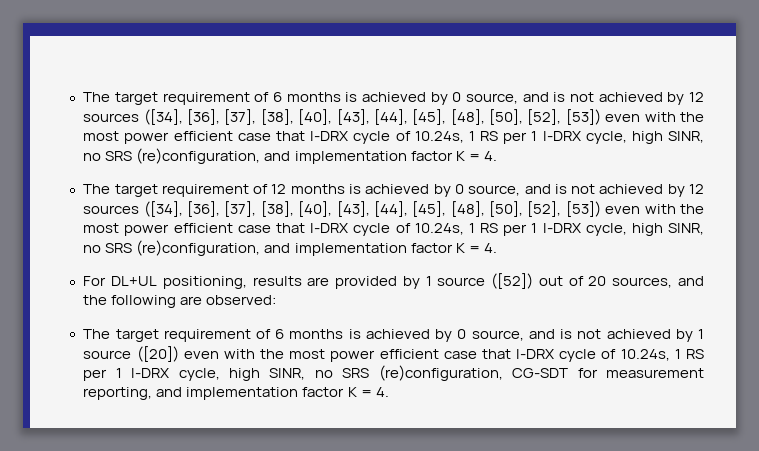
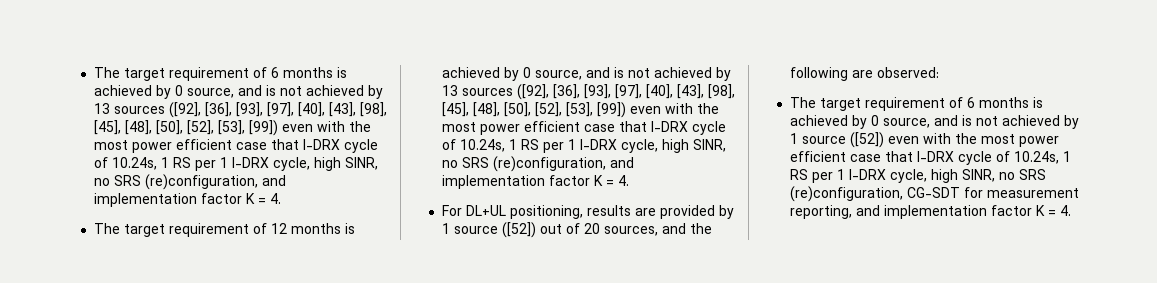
- The target requirement of 6 months is achieved by 0 source, and is not achieved by 12 sources ([34], [36], [37], [38], [40], [43], [44], [45], [48], [50], [52], [53]) even with the most power efficient case that I-DRX cycle of 10.24s, 1 RS per 1 I-DRX cycle, high SINR, no SRS (re)configuration, and implementation factor K = 4.
+ The target requirement of 6 months is achieved by 0 source, and is not achieved by 13 sources ([92], [36], [93], [97], [40], [43], [98], [45], [48], [50], [52], [53], [99]) even with the most power efficient case that I-DRX cycle of 10.24s, 1 RS per 1 I-DRX cycle, high SINR, no SRS (re)configuration, and implementation factor K = 4.
- The target requirement of 12 months is achieved by 0 source, and is not achieved by 12 sources ([34], [36], [37], [38], [40], [43], [44], [45], [48], [50], [52], [53]) even with the most power efficient case that I-DRX cycle of 10.24s, 1 RS per 1 I-DRX cycle, high SINR, no SRS (re)configuration, and implementation factor K = 4.
+ The target requirement of 12 months is achieved by 0 source, and is not achieved by 13 sources ([92], [36], [93], [97], [40], [43], [98], [45], [48], [50], [52], [53], [99]) even with the most power efficient case that I-DRX cycle of 10.24s, 1 RS per 1 I-DRX cycle, high SINR, no SRS (re)configuration, and implementation factor K = 4.
- The target requirement of 6 months is achieved by 0 source, and is not achieved by 1 source ([20]) even with the most power efficient case that I-DRX cycle of 10.24s, 1 RS per 1 I-DRX cycle, high SINR, no SRS (re)configuration, CG-SDT for measurement reporting, and implementation factor K = 4.
+ The target requirement of 6 months is achieved by 0 source, and is not achieved by 1 source ([52]) even with the most power efficient case that I-DRX cycle of 10.24s, 1 RS per 1 I-DRX cycle, high SINR, no SRS (re)configuration, CG-SDT for measurement reporting, and implementation factor K = 4.

